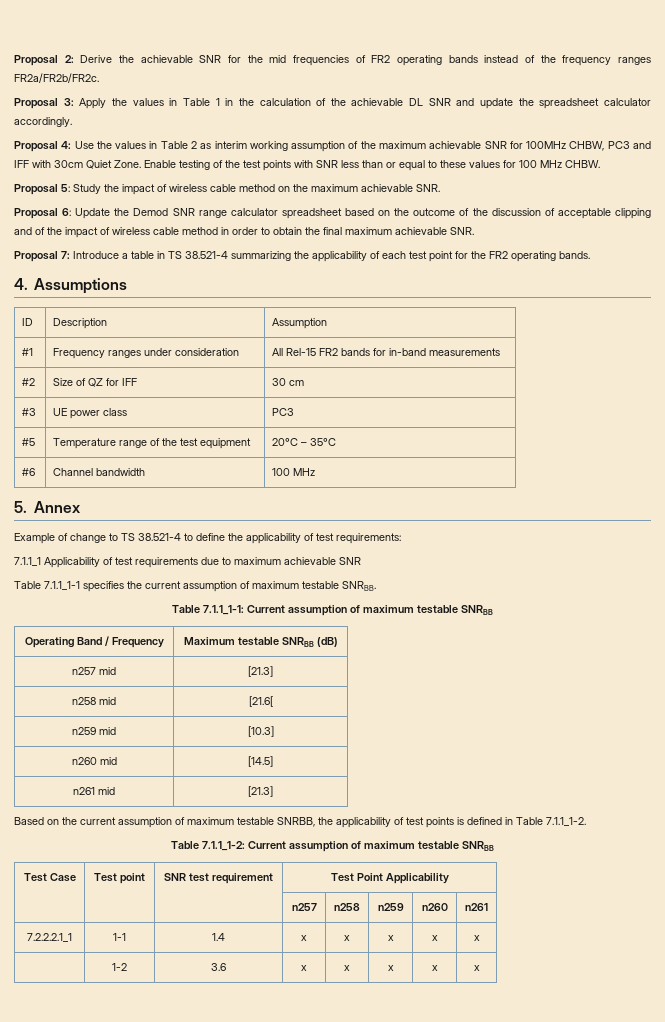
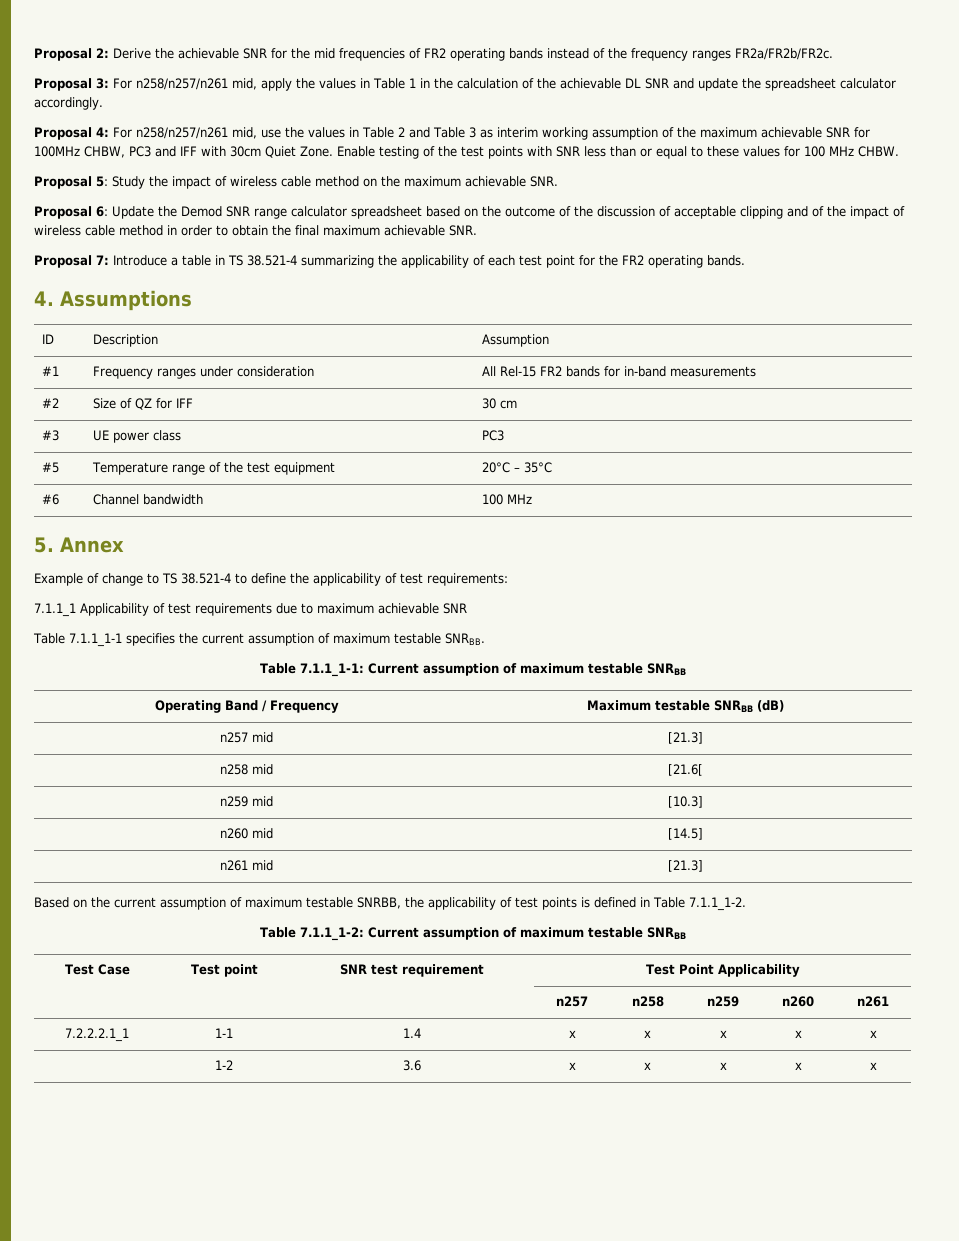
- Proposal 3: Apply the values in Table 1 in the calculation of the achievable DL SNR and update the spreadsheet calculator accordingly.
+ Proposal 3: For n258/n257/n261 mid, apply the values in Table 1 in the calculation of the achievable DL SNR and update the spreadsheet calculator accordingly.
- Proposal 4: Use the values in Table 2 as interim working assumption of the maximum achievable SNR for 100MHz CHBW, PC3 and IFF with 30cm Quiet Zone.
+ Proposal 4: For n258/n257/n261 mid, use the values in Table 2 and Table 3 as interim working assumption of the maximum achievable SNR for 100MHz CHBW, PC3 and IFF with 30cm Quiet Zone.

